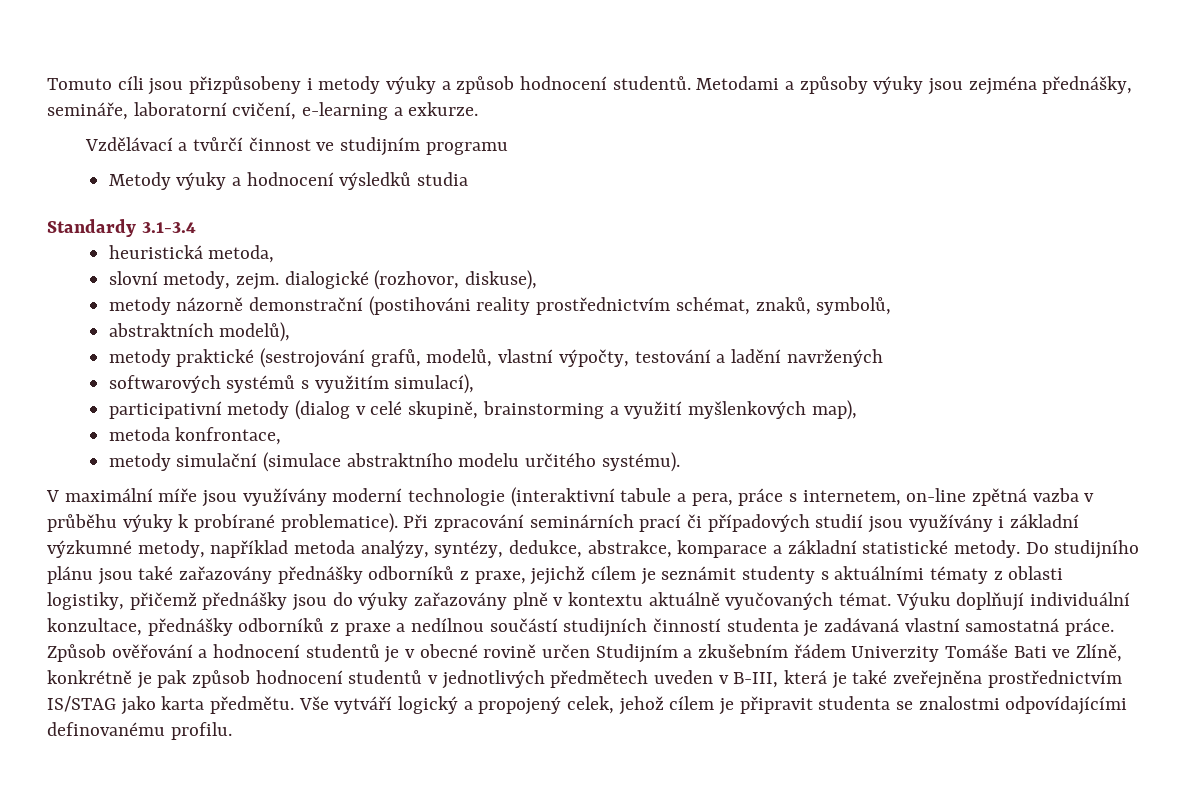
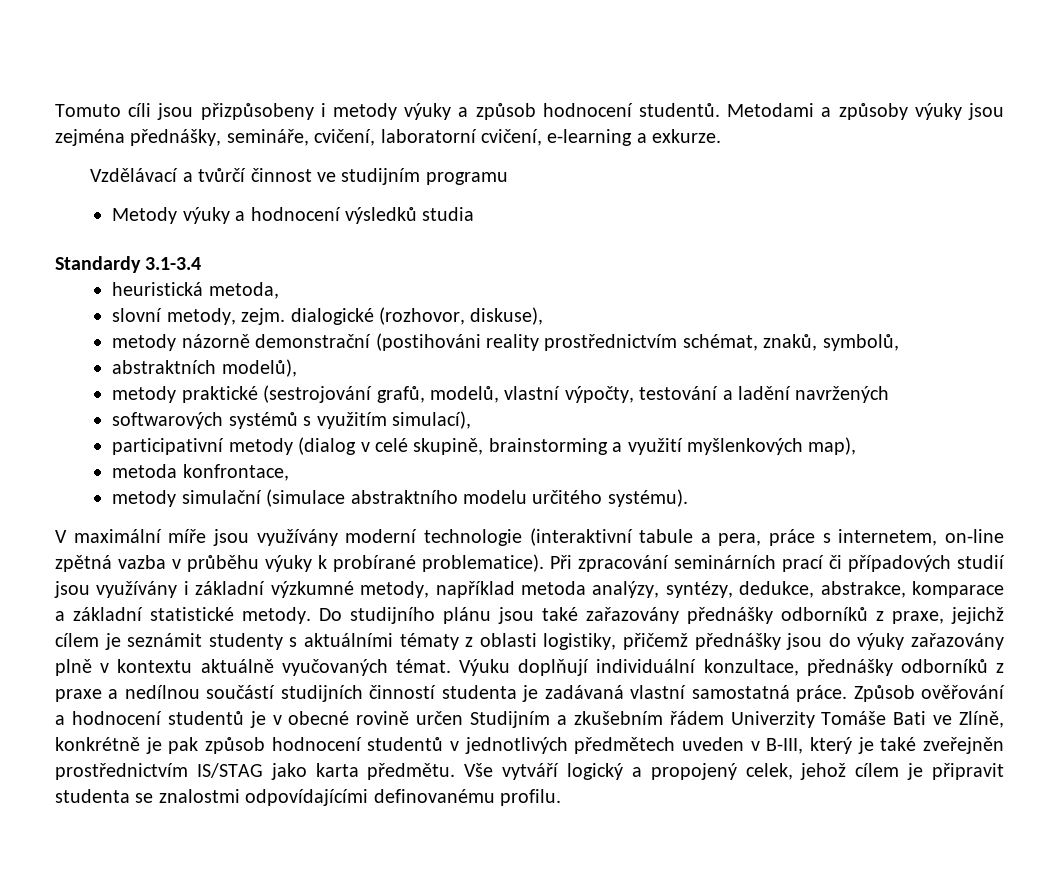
- Metodami a způsoby výuky jsou zejména přednášky, semináře, laboratorní cvičení, e-learning a exkurze.
+ Metodami a způsoby výuky jsou zejména přednášky, semináře, cvičení, laboratorní cvičení, e-learning a exkurze.
- Způsob ověřování a hodnocení studentů je v obecné rovině určen Studijním a zkušebním řádem Univerzity Tomáše Bati ve Zlíně, konkrétně je pak způsob hodnocení studentů v jednotlivých předmětech uveden v B-III, která je také zveřejněna prostřednictvím IS/STAG jako karta předmětu.
+ Způsob ověřování a hodnocení studentů je v obecné rovině určen Studijním a zkušebním řádem Univerzity Tomáše Bati ve Zlíně, konkrétně je pak způsob hodnocení studentů v jednotlivých předmětech uveden v B-III, který je také zveřejněn prostřednictvím IS/STAG jako karta předmětu.

